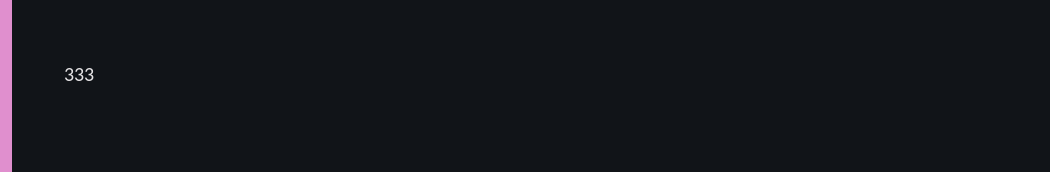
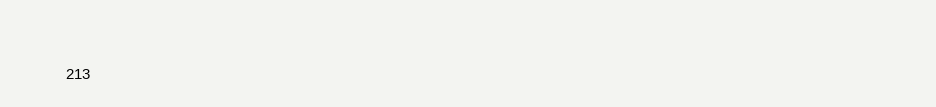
- 333
+ 213

